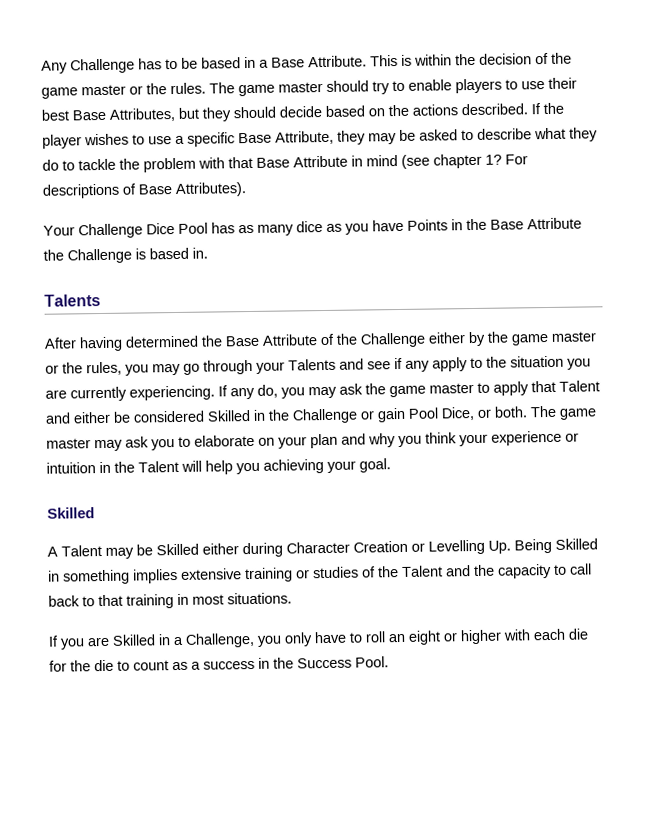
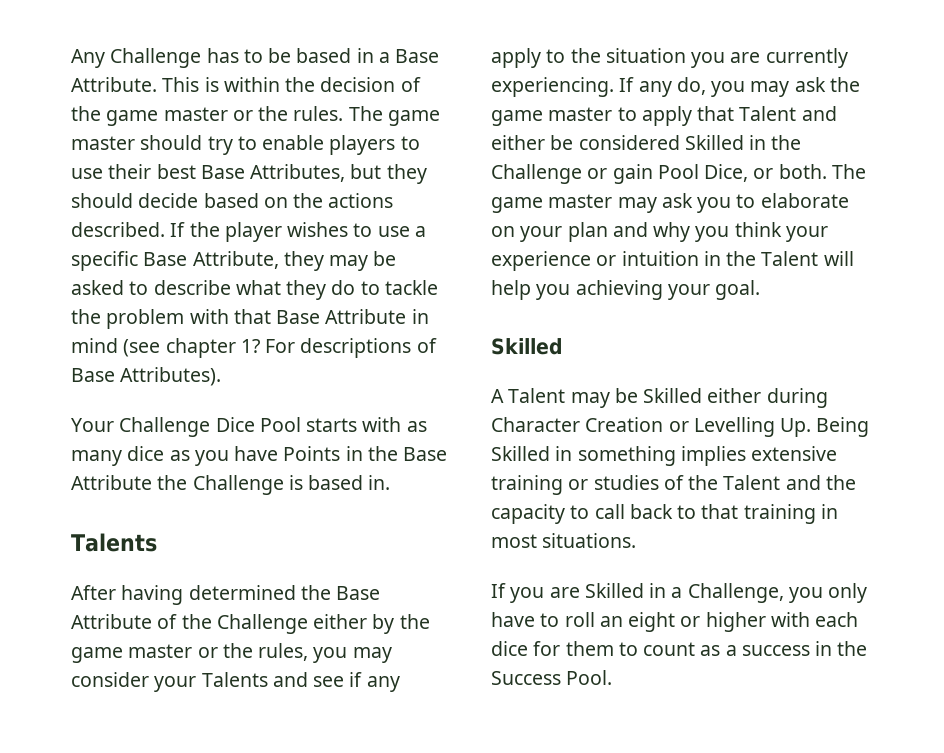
- Your Challenge Dice Pool has as many dice as you have Points in the Base Attribute the Challenge is based in.
+ Your Challenge Dice Pool starts with as many dice as you have Points in the Base Attribute the Challenge is based in.
- After having determined the Base Attribute of the Challenge either by the game master or the rules, you may go through your Talents and see if any apply to the situation you are currently experiencing.
+ After having determined the Base Attribute of the Challenge either by the game master or the rules, you may consider your Talents and see if any apply to the situation you are currently experiencing.
- If you are Skilled in a Challenge, you only have to roll an eight or higher with each die for the die to count as a success in the Success Pool.
+ If you are Skilled in a Challenge, you only have to roll an eight or higher with each dice for them to count as a success in the Success Pool.

